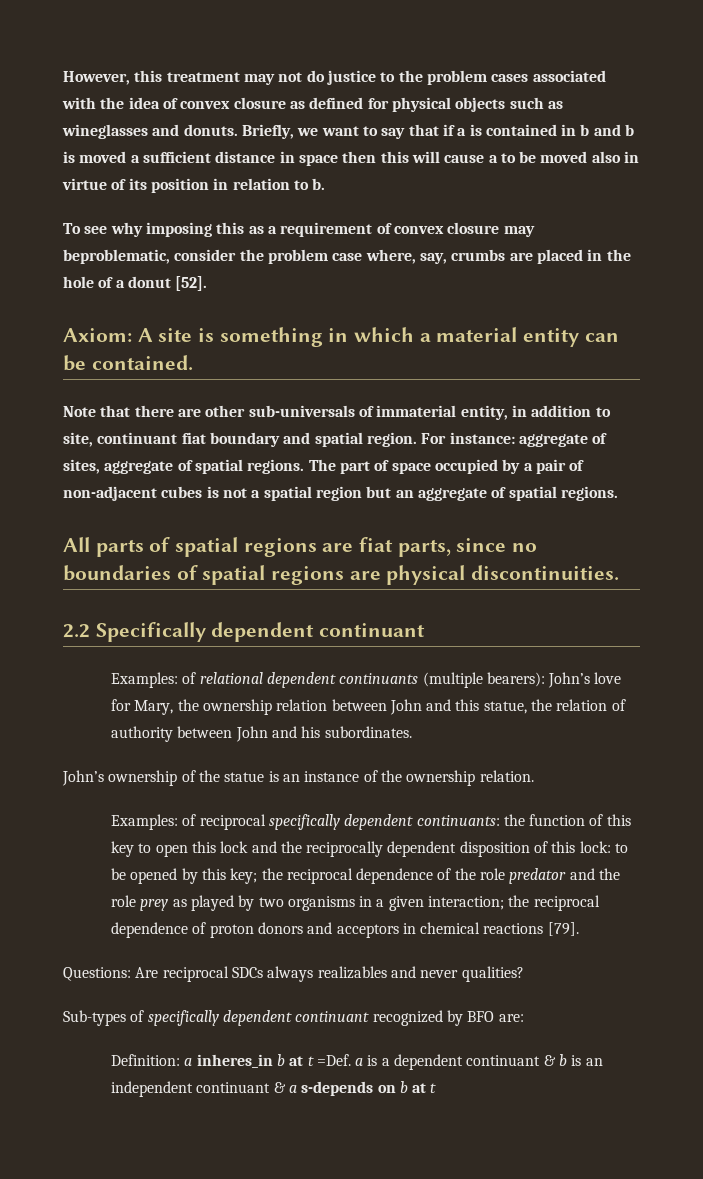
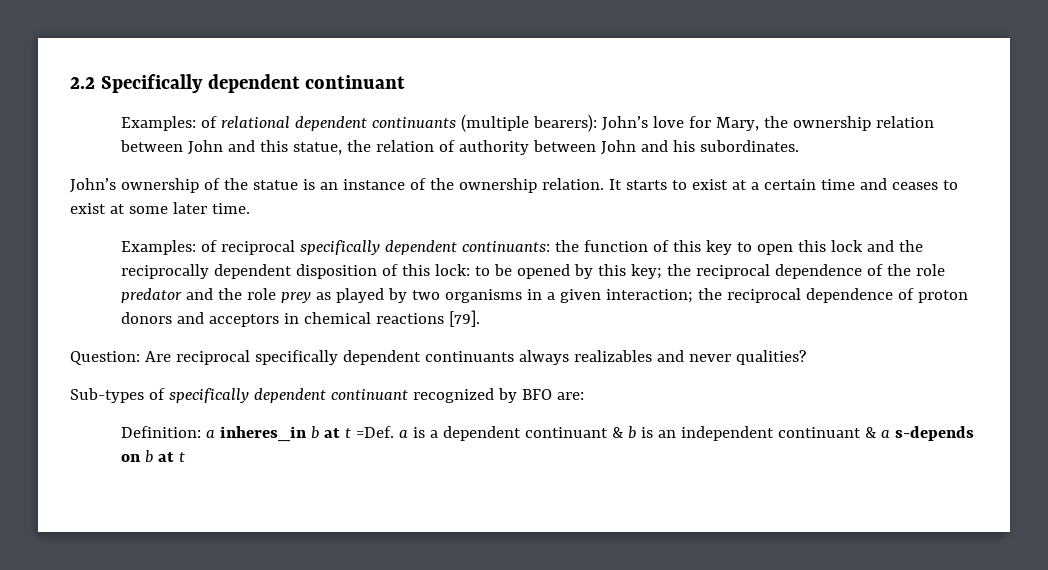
- However, this treatment may not do justice to the problem cases associated with the idea of convex closure as defined for physical objects such as wineglasses and donuts. Briefly, we want to say that if a is contained in b and b is moved a sufficient distance in space then this will cause a to be moved also in virtue of its position in relation to b.
- To see why imposing this as a requirement of convex closure may beproblematic, consider the problem case where, say, crumbs are placed in the hole of a donut [52].
- Axiom: A site is something in which a material entity can be contained.
- Note that there are other sub-universals of immaterial entity, in addition to site, continuant fiat boundary and spatial region. For instance: aggregate of sites, aggregate of spatial regions. The part of space occupied by a pair of non-adjacent cubes is not a spatial region but an aggregate of spatial regions.
- All parts of spatial regions are fiat parts, since no boundaries of spatial regions are physical discontinuities.
+ It starts to exist at a certain time and ceases to exist at some later time.
- Questions: Are reciprocal SDCs always realizables and never qualities?
+ Question: Are reciprocal specifically dependent continuants always realizables and never qualities?

